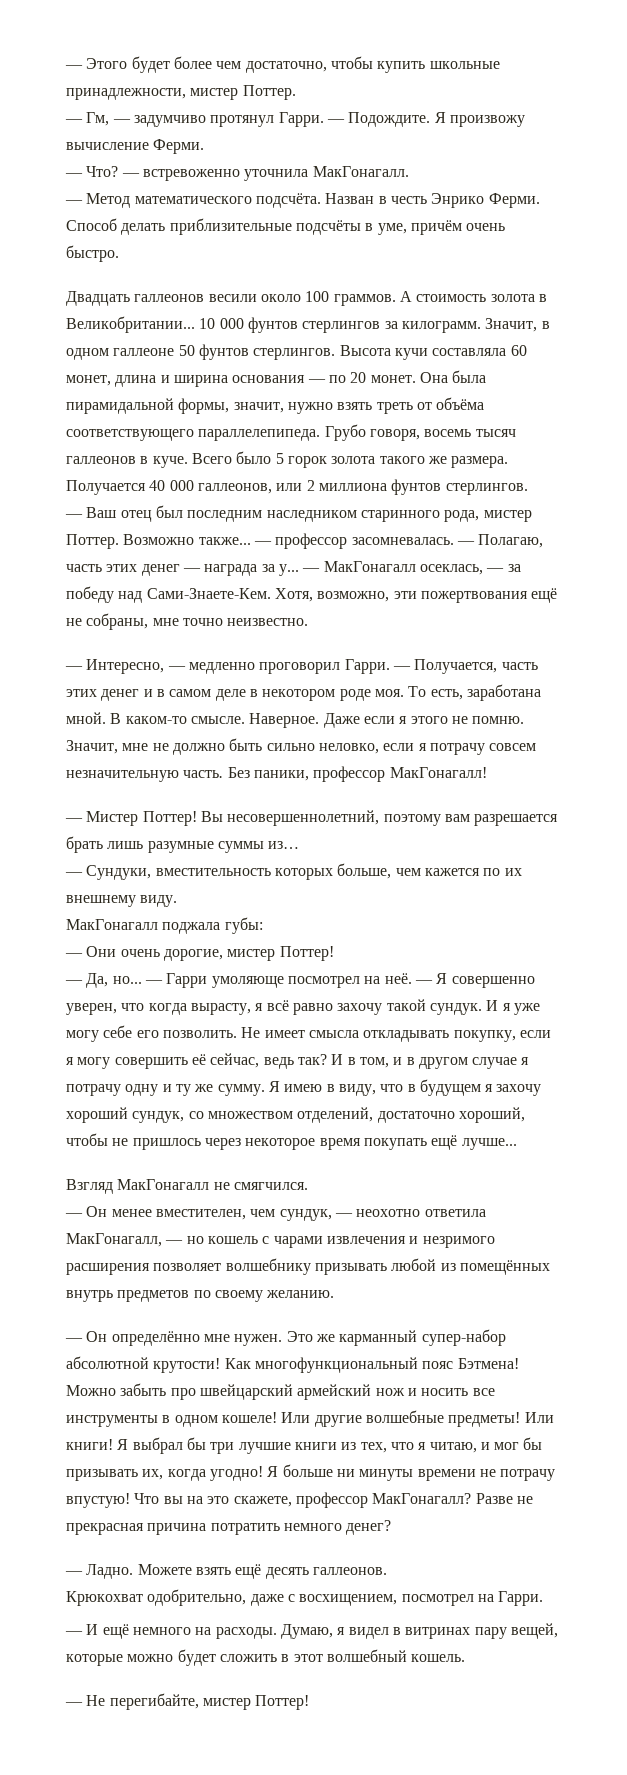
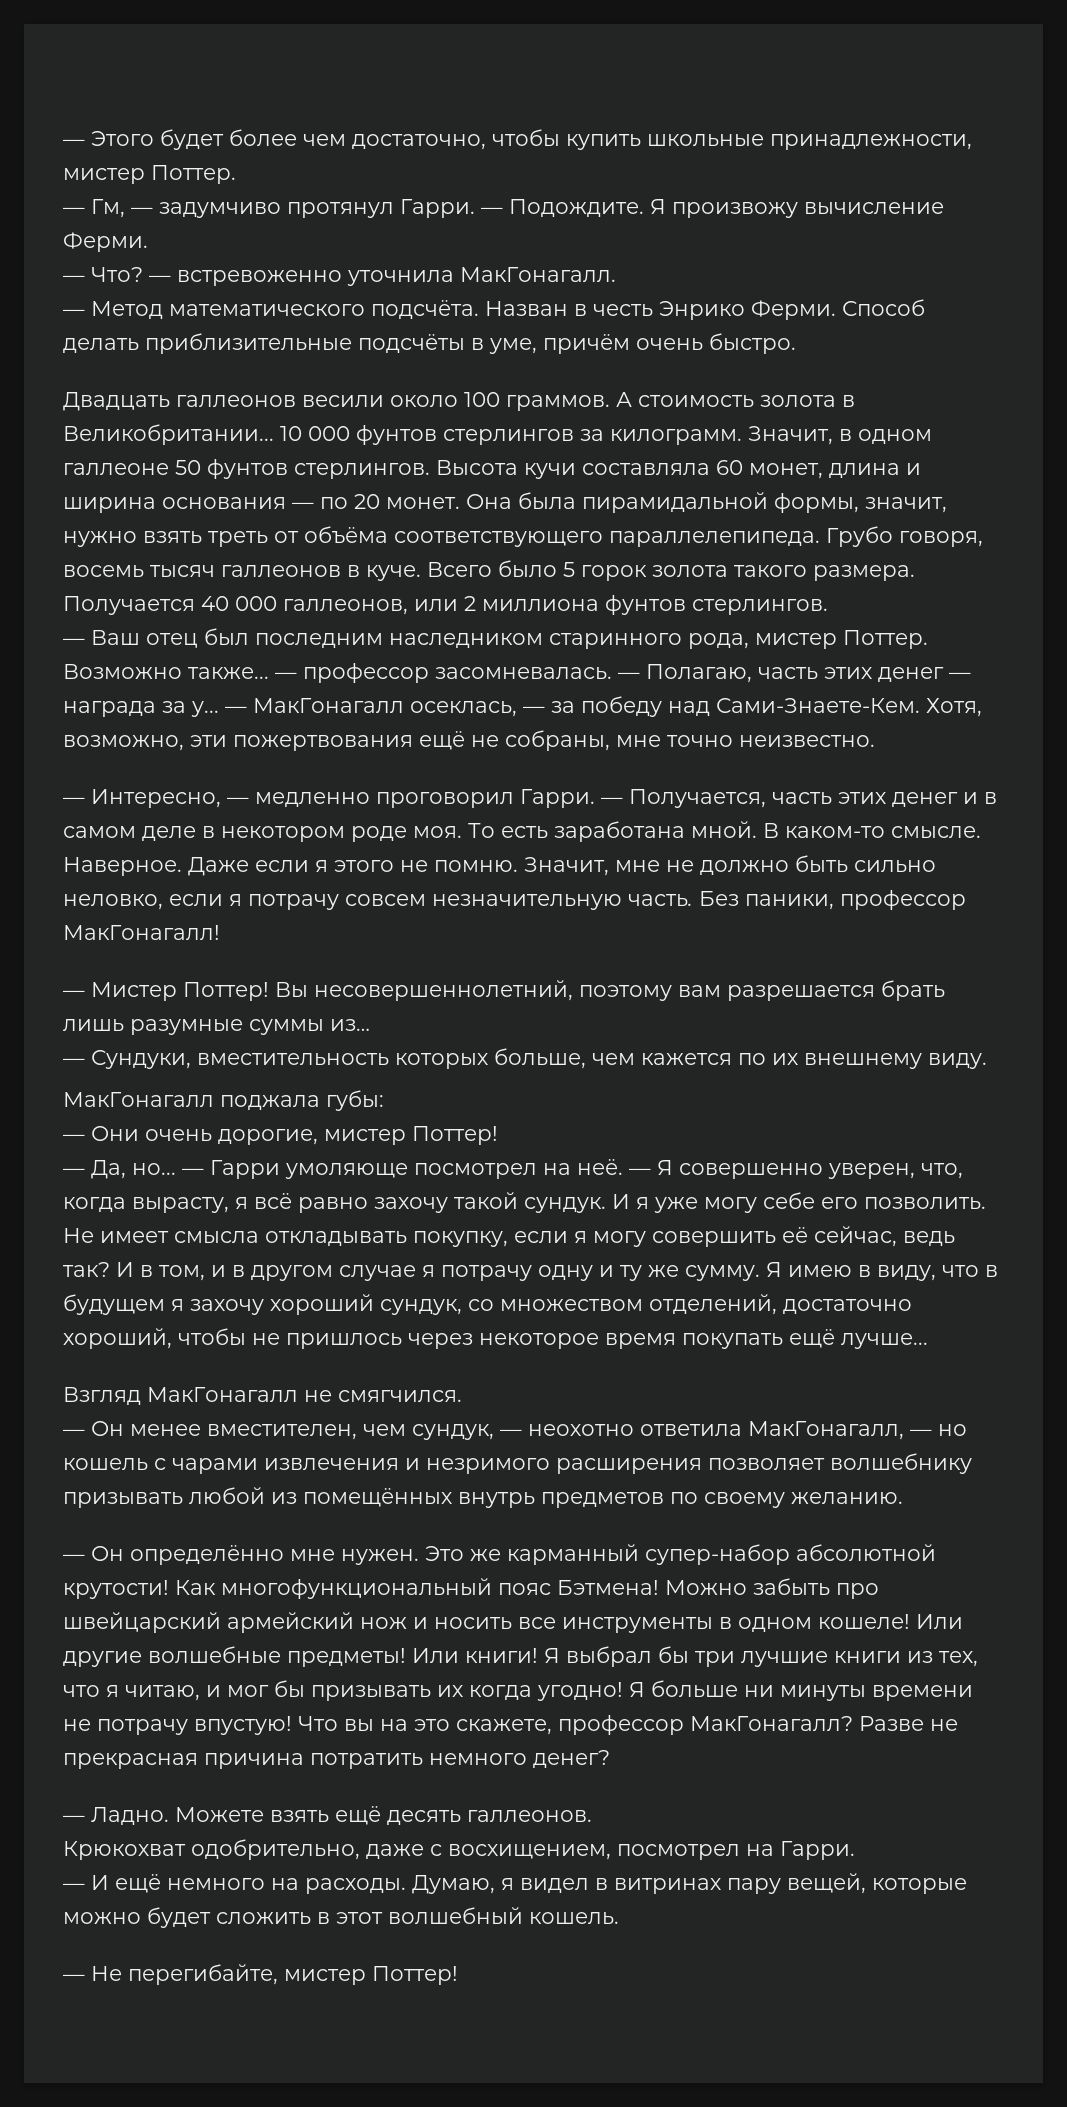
- Всего было 5 горок золота такого же размера.
+ Всего было 5 горок золота такого размера.
- То есть, заработана мной.
+ То есть заработана мной.
- — Я совершенно уверен, что когда вырасту, я всё равно захочу такой сундук.
+ — Я совершенно уверен, что, когда вырасту, я всё равно захочу такой сундук.
- Я выбрал бы три лучшие книги из тех, что я читаю, и мог бы призывать их, когда угодно!
+ Я выбрал бы три лучшие книги из тех, что я читаю, и мог бы призывать их когда угодно!

